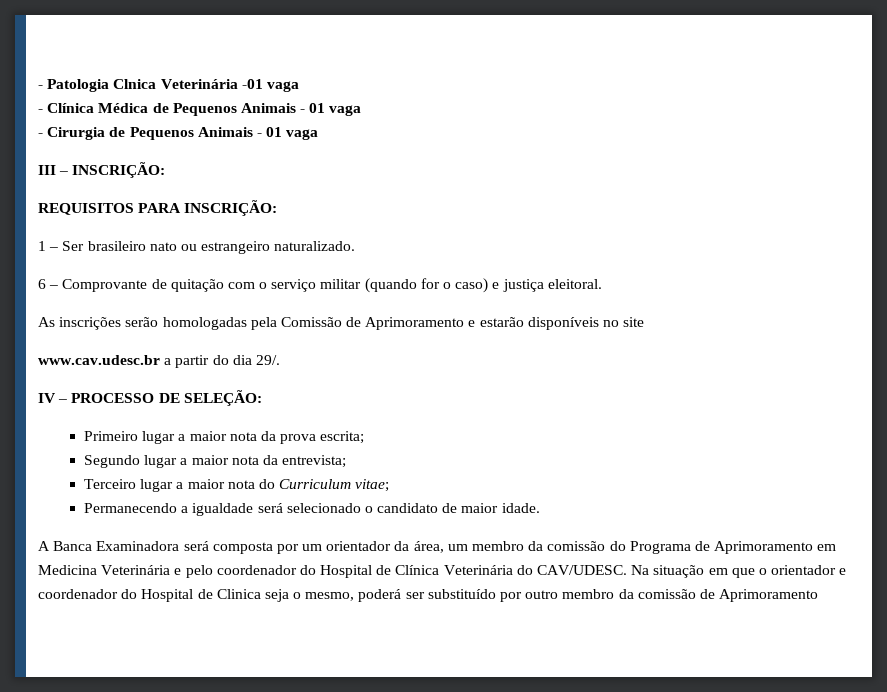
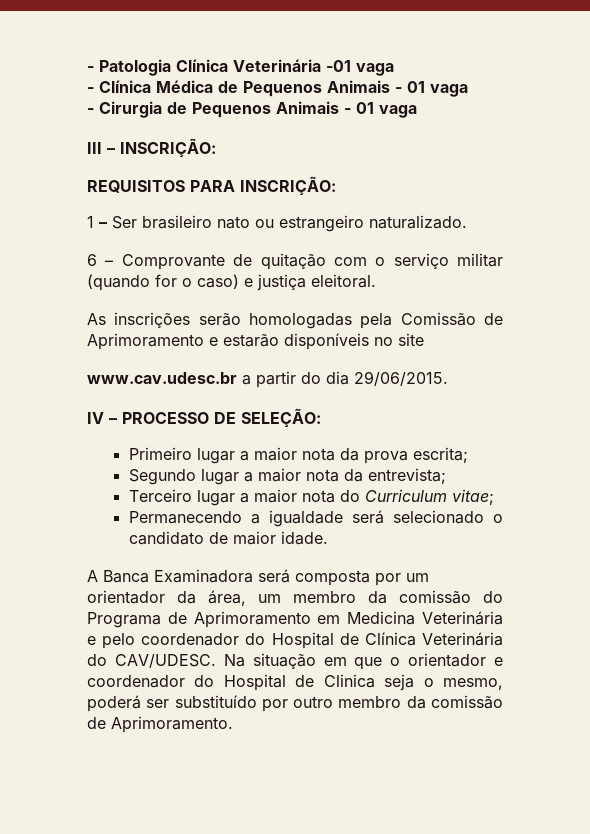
- - Patologia Clnica Veterinária -01 vaga
+ - Patologia Clínica Veterinária -01 vaga
- www.cav.udesc.br a partir do dia 29/.
+ www.cav.udesc.br a partir do dia 29/06/2015.
- Na situação em que o orientador e coordenador do Hospital de Clinica seja o mesmo, poderá ser substituído por outro membro da comissão de Aprimoramento
+ Na situação em que o orientador e coordenador do Hospital de Clinica seja o mesmo, poderá ser substituído por outro membro da comissão de Aprimoramento.

